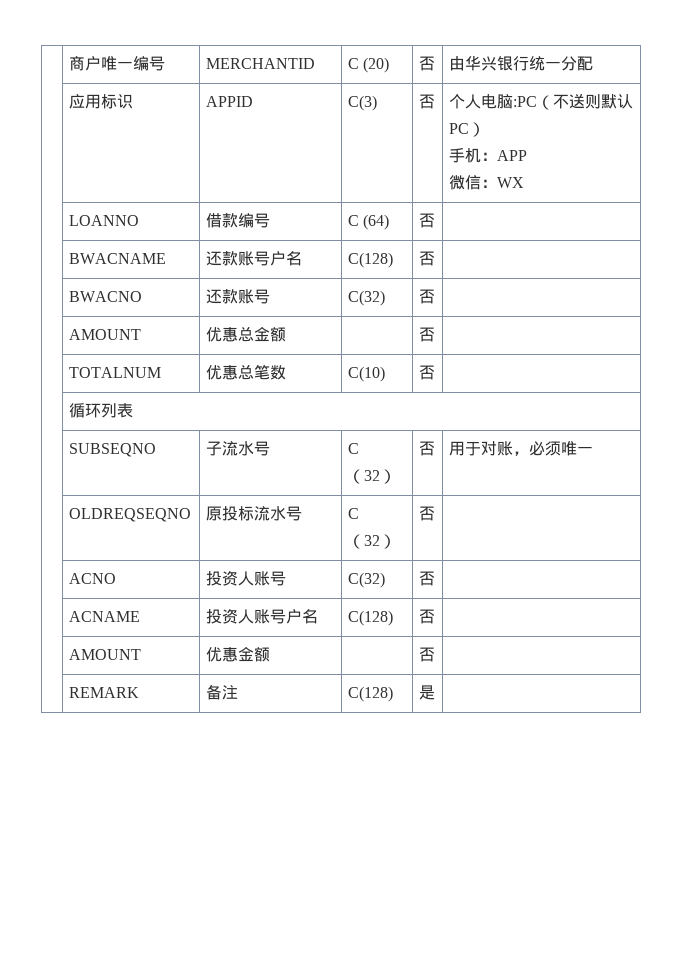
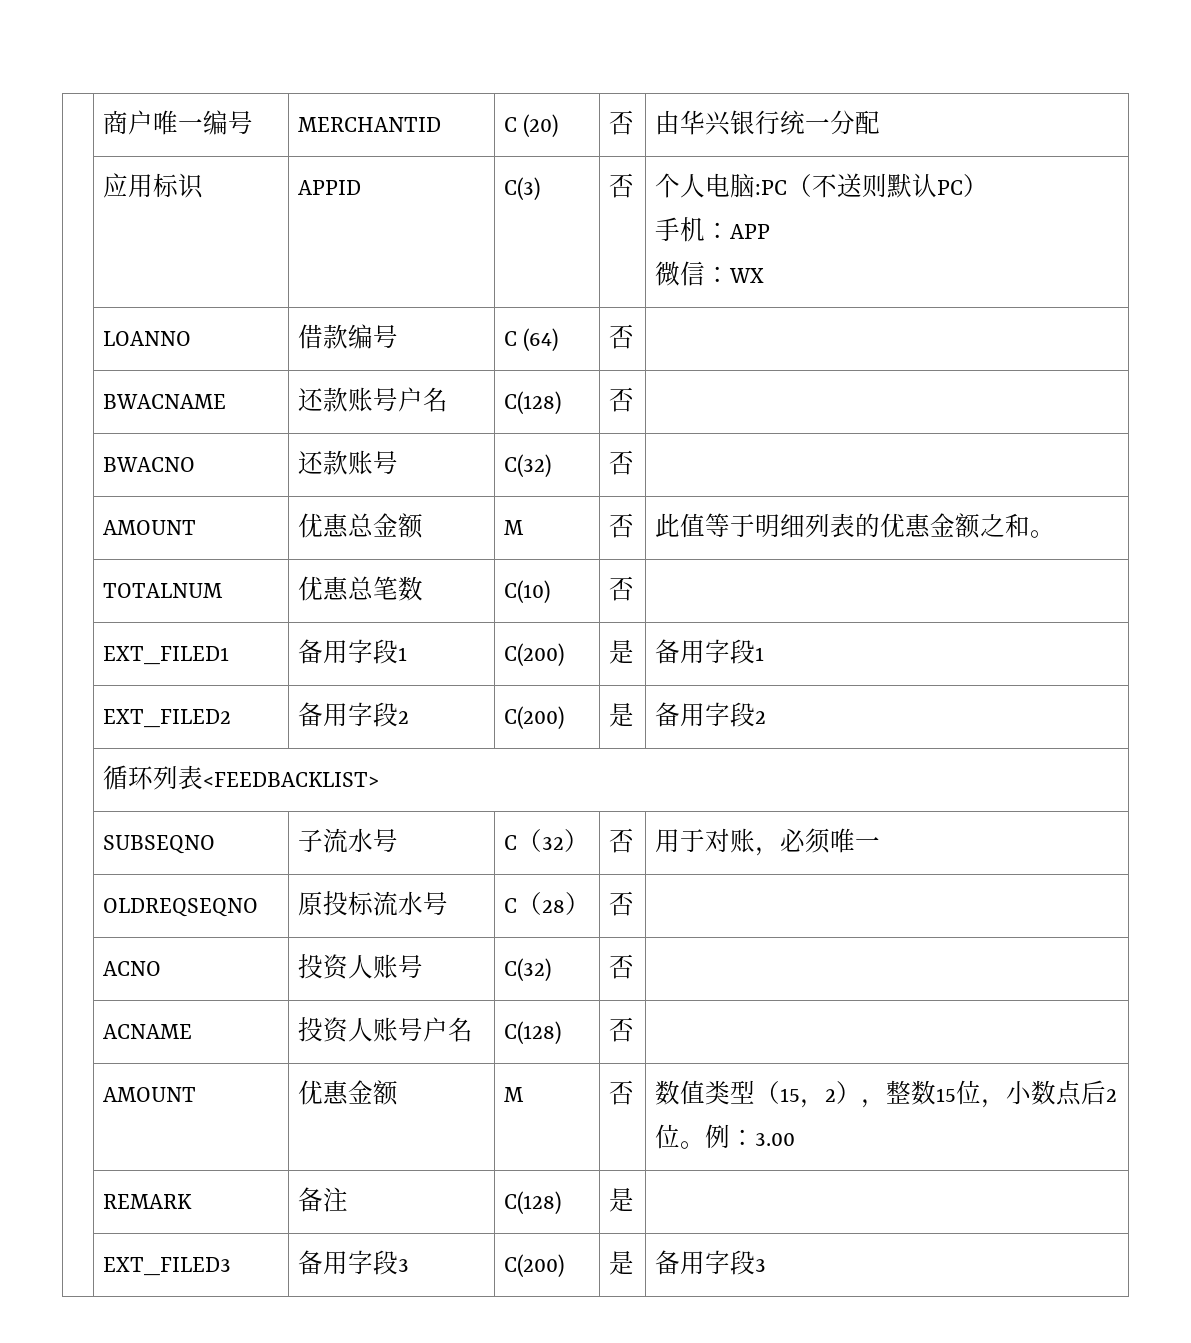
- | AMOUNT | 优惠总金额 | | 否 |
+ | AMOUNT | 优惠总金额 | M | 否 | 此值等于明细列表的优惠金额之和。
+ | EXT_FILED1 | 备用字段1 | C(200) | 是 | 备用字段1
+ | EXT_FILED2 | 备用字段2 | C(200) | 是 | 备用字段2
- | 循环列表
+ | 循环列表<FEEDBACKLIST>
- | OLDREQSEQNO | 原投标流水号 | C（32） | 否 |
+ | OLDREQSEQNO | 原投标流水号 | C（28） | 否 |
- | AMOUNT | 优惠金额 | | 否 |
+ | AMOUNT | 优惠金额 | M | 否 | 数值类型（15，2），整数15位，小数点后2位。例：3.00
  | REMARK | 备注 | C(128) | 是 |
+ | EXT_FILED3 | 备用字段3 | C(200) | 是 | 备用字段3

